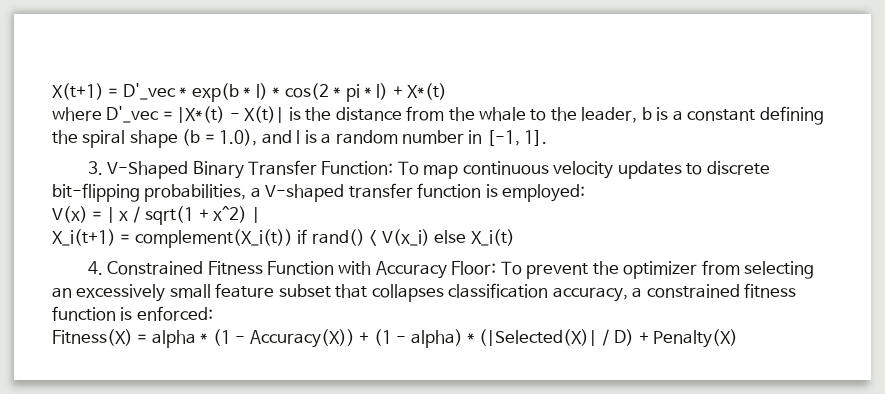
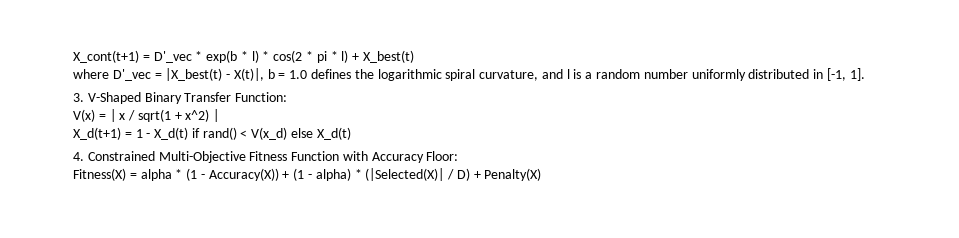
- X(t+1) = D'_vec * exp(b * l) * cos(2 * pi * l) + X*(t)
+ X_cont(t+1) = D'_vec * exp(b * l) * cos(2 * pi * l) + X_best(t)
- where D'_vec = |X*(t) - X(t)| is the distance from the whale to the leader, b is a constant defining the spiral shape (b = 1.0), and l is a random number in [-1, 1].
+ where D'_vec = |X_best(t) - X(t)|, b = 1.0 defines the logarithmic spiral curvature, and l is a random number uniformly distributed in [-1, 1].
- 3. V-Shaped Binary Transfer Function: To map continuous velocity updates to discrete bit-flipping probabilities, a V-shaped transfer function is employed:
+ 3. V-Shaped Binary Transfer Function:
- X_i(t+1) = complement(X_i(t)) if rand() < V(x_i) else X_i(t)
+ X_d(t+1) = 1 - X_d(t) if rand() < V(x_d) else X_d(t)
- 4. Constrained Fitness Function with Accuracy Floor: To prevent the optimizer from selecting an excessively small feature subset that collapses classification accuracy, a constrained fitness function is enforced:
+ 4. Constrained Multi-Objective Fitness Function with Accuracy Floor:

